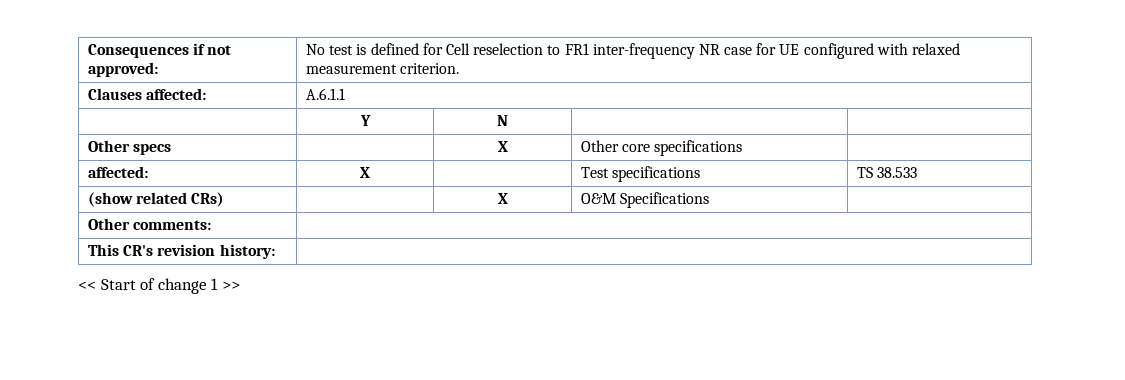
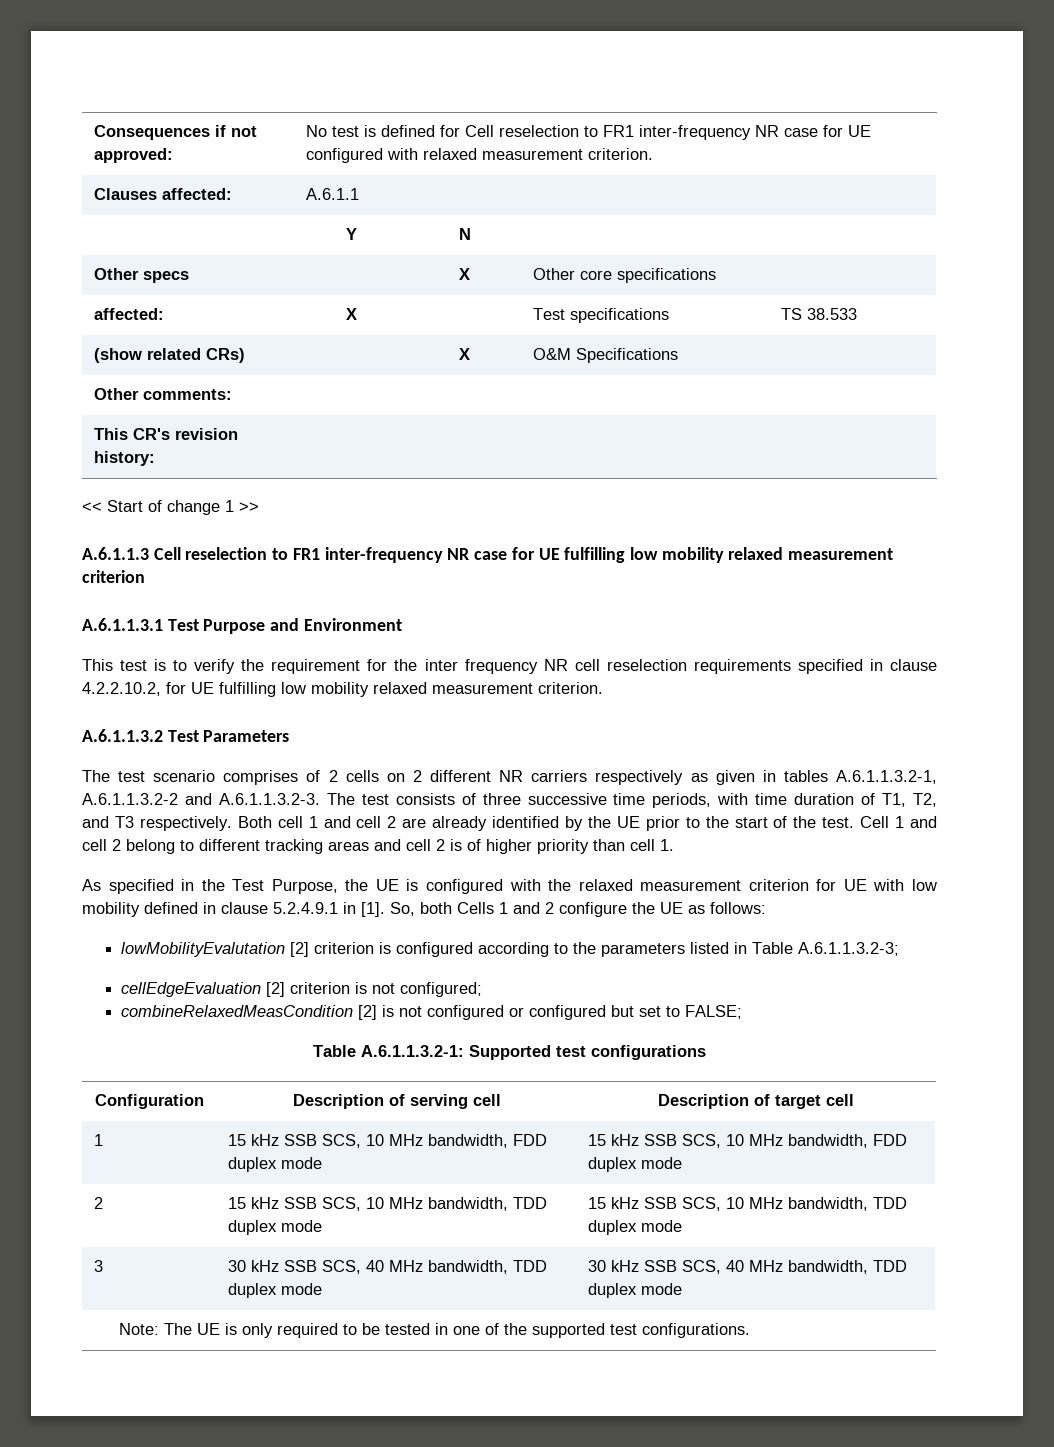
+ A.6.1.1.3 Cell reselection to FR1 inter-frequency NR case for UE fulfilling low mobility relaxed measurement criterion
+ A.6.1.1.3.1 Test Purpose and Environment
+ This test is to verify the requirement for the inter frequency NR cell reselection requirements specified in clause 4.2.2.10.2, for UE fulfilling low mobility relaxed measurement criterion.
+ A.6.1.1.3.2 Test Parameters
+ The test scenario comprises of 2 cells on 2 different NR carriers respectively as given in tables A.6.1.1.3.2-1, A.6.1.1.3.2-2 and A.6.1.1.3.2-3. The test consists of three successive time periods, with time duration of T1, T2, and T3 respectively. Both cell 1 and cell 2 are already identified by the UE prior to the start of the test. Cell 1 and cell 2 belong to different tracking areas and cell 2 is of higher priority than cell 1.
+ As specified in the Test Purpose, the UE is configured with the relaxed measurement criterion for UE with low mobility defined in clause 5.2.4.9.1 in [1]. So, both Cells 1 and 2 configure the UE as follows:
+ lowMobilityEvalutation [2] criterion is configured according to the parameters listed in Table A.6.1.1.3.2-3;
+ cellEdgeEvaluation [2] criterion is not configured;
+ combineRelaxedMeasCondition [2] is not configured or configured but set to FALSE;
+ Table A.6.1.1.3.2-1: Supported test configurations
+ Configuration | Description of serving cell | Description of target cell
+ 1 | 15 kHz SSB SCS, 10 MHz bandwidth, FDD duplex mode | 15 kHz SSB SCS, 10 MHz bandwidth, FDD duplex mode
+ 2 | 15 kHz SSB SCS, 10 MHz bandwidth, TDD duplex mode | 15 kHz SSB SCS, 10 MHz bandwidth, TDD duplex mode
+ 3 | 30 kHz SSB SCS, 40 MHz bandwidth, TDD duplex mode | 30 kHz SSB SCS, 40 MHz bandwidth, TDD duplex mode
+ Note: The UE is only required to be tested in one of the supported test configurations.

